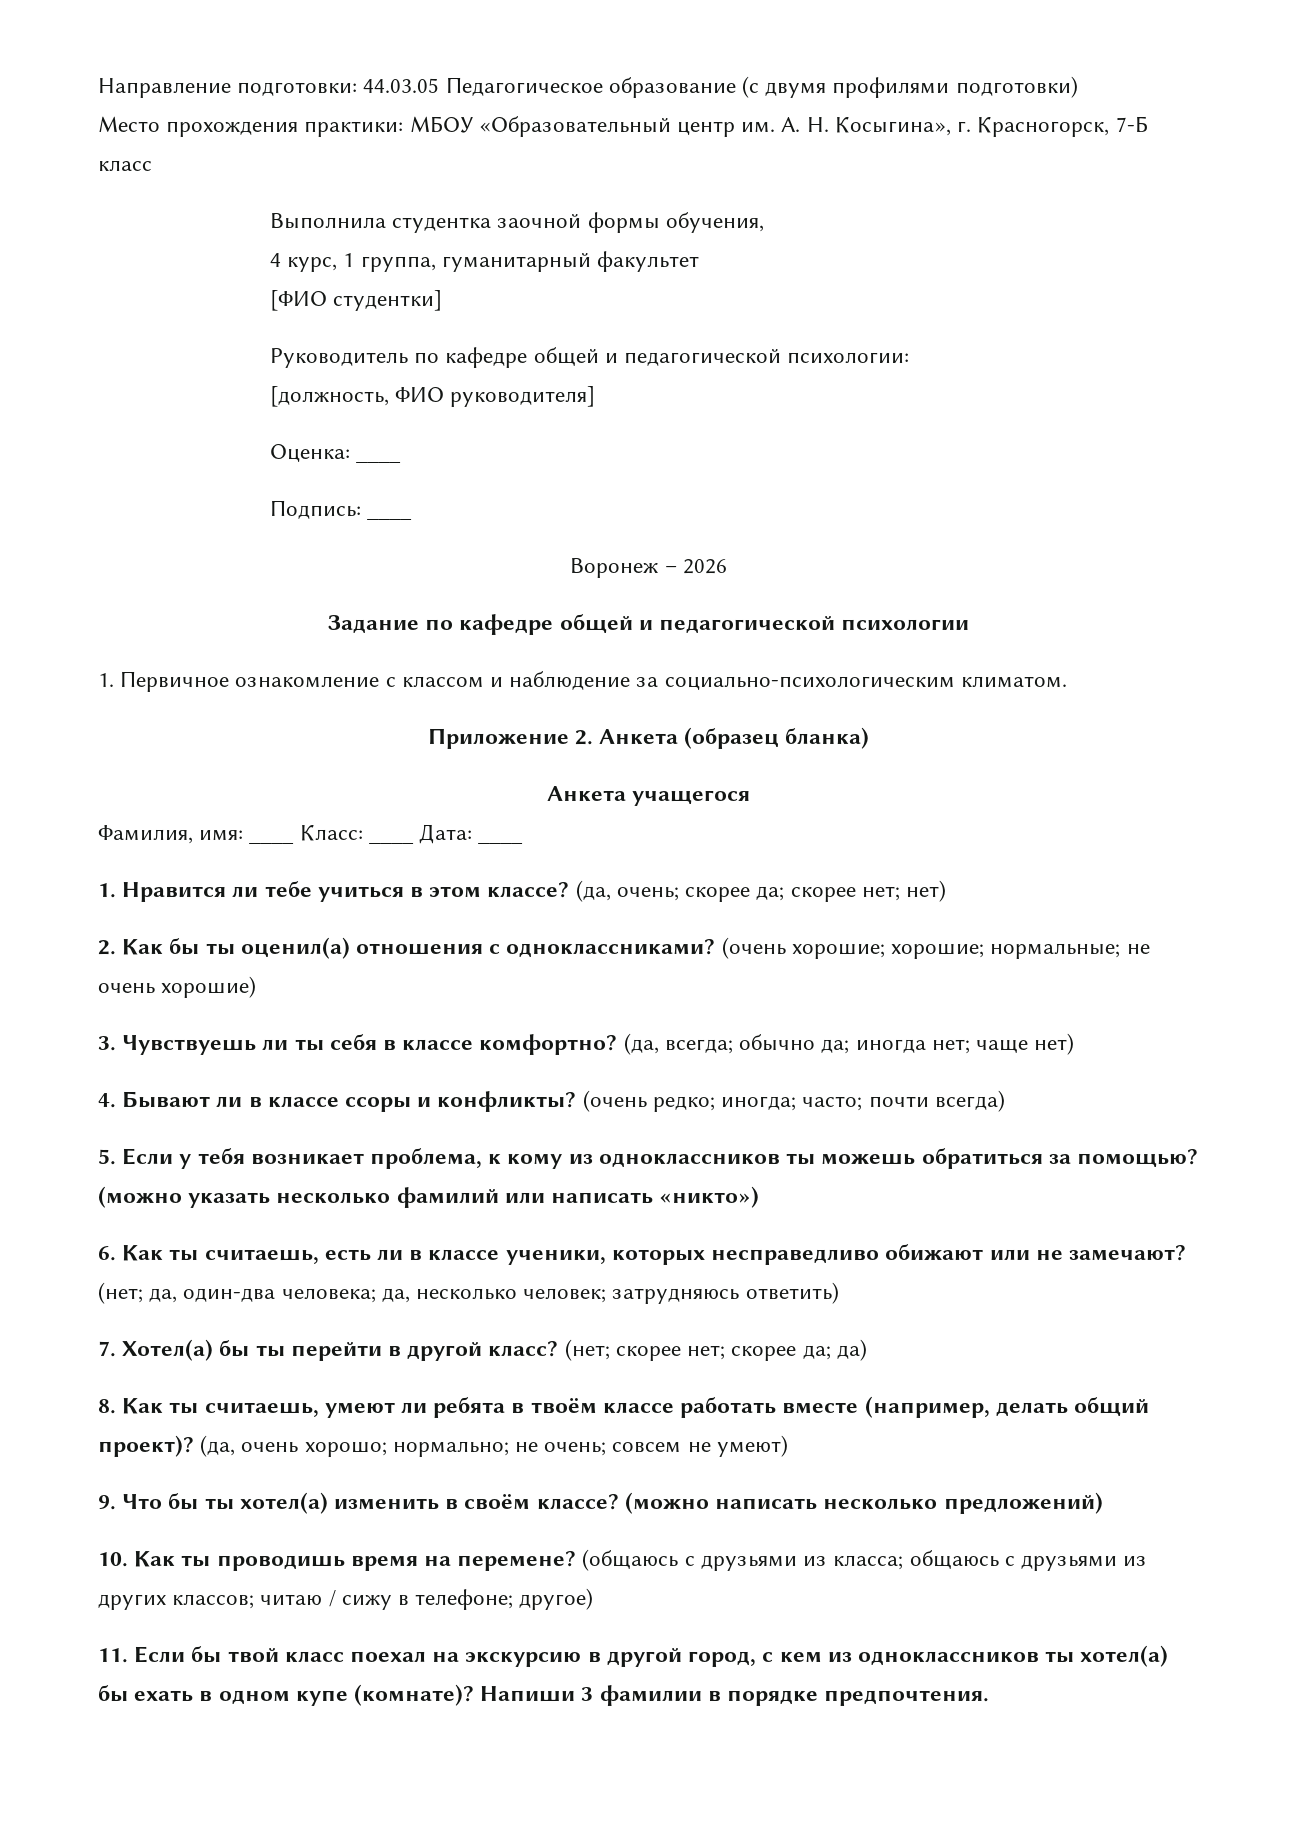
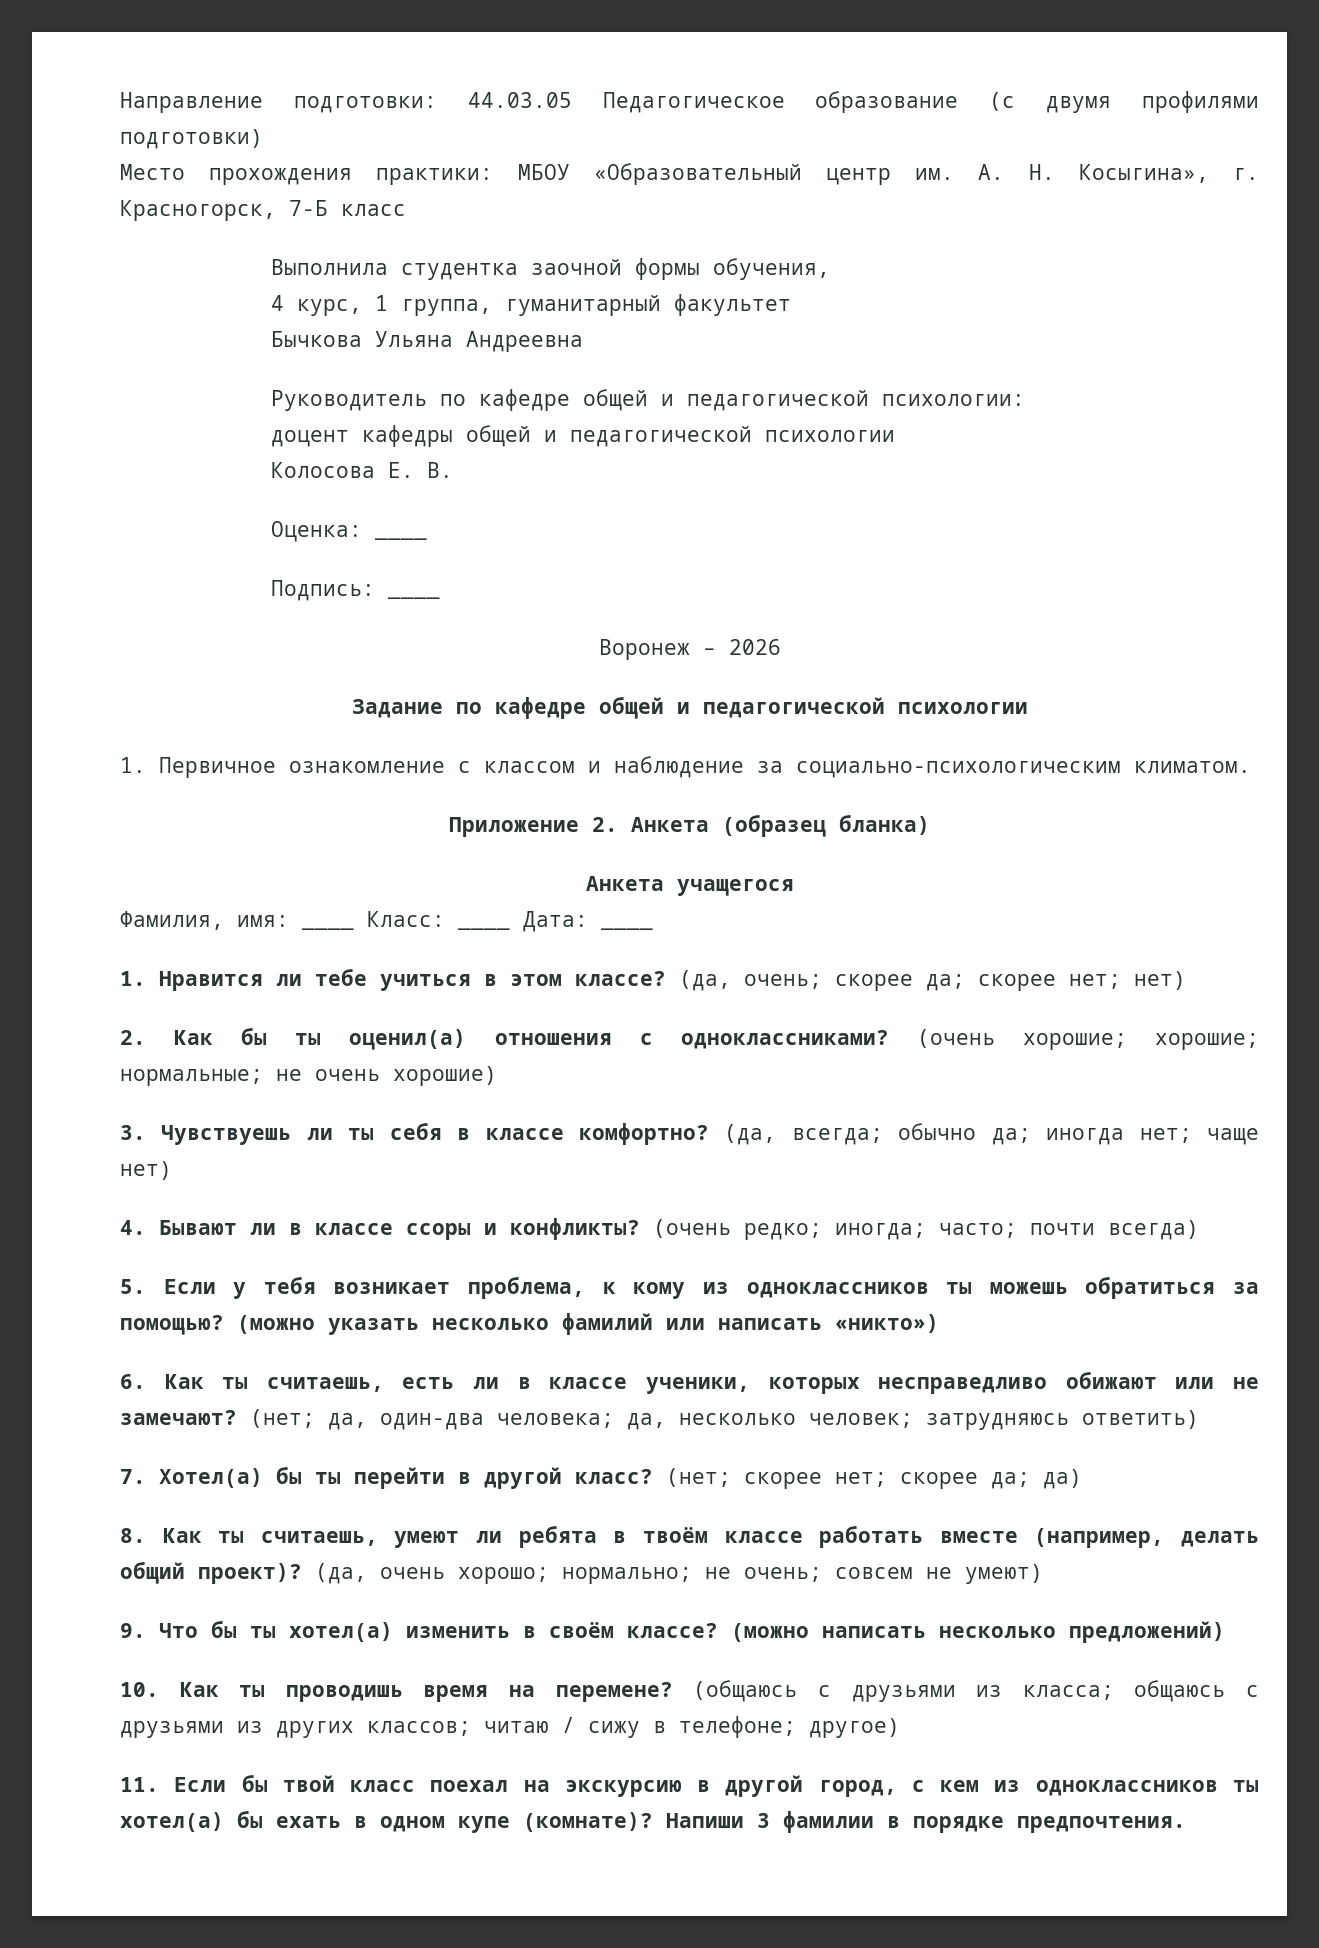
- [ФИО студентки]
+ Бычкова Ульяна Андреевна
- [должность, ФИО руководителя]
+ доцент кафедры общей и педагогической психологии
+ Колосова Е. В.

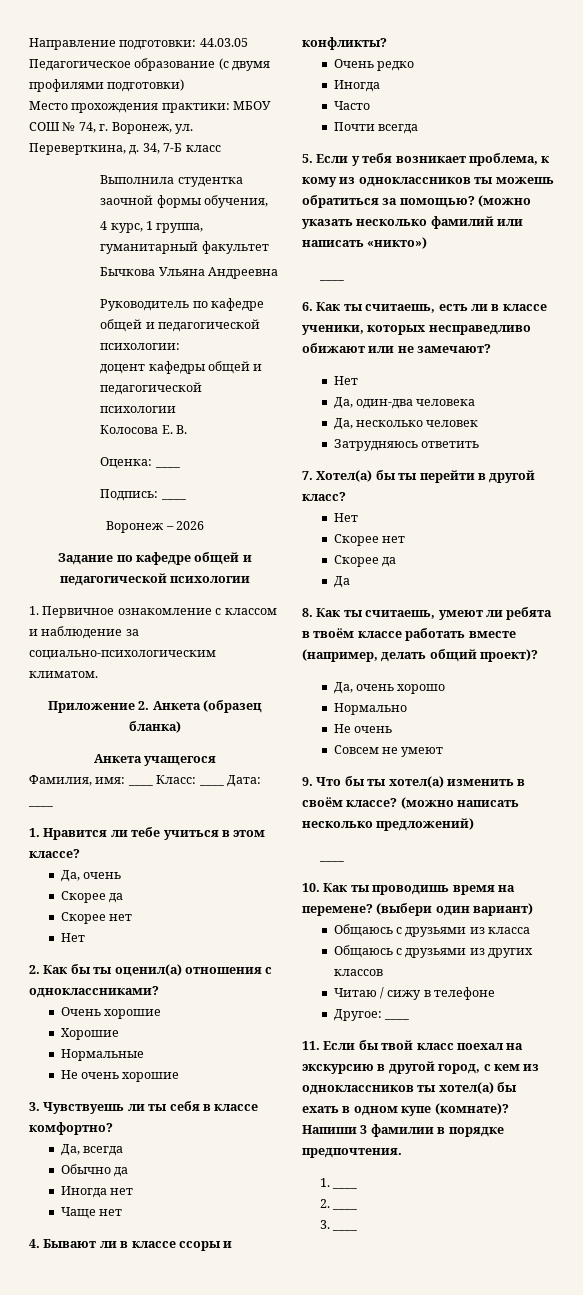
- Место прохождения практики: МБОУ «Образовательный центр им. А. Н. Косыгина», г. Красногорск, 7-Б класс
+ Место прохождения практики: МБОУ СОШ № 74, г. Воронеж, ул. Переверткина, д. 34, 7-Б класс
- 1. Нравится ли тебе учиться в этом классе? (да, очень; скорее да; скорее нет; нет)
+ 1. Нравится ли тебе учиться в этом классе?
+ Да, очень
+ Скорее да
+ Скорее нет
+ Нет
- 2. Как бы ты оценил(а) отношения с одноклассниками? (очень хорошие; хорошие; нормальные; не очень хорошие)
+ 2. Как бы ты оценил(а) отношения с одноклассниками?
+ Очень хорошие
+ Хорошие
+ Нормальные
+ Не очень хорошие
- 3. Чувствуешь ли ты себя в классе комфортно? (да, всегда; обычно да; иногда нет; чаще нет)
+ 3. Чувствуешь ли ты себя в классе комфортно?
+ Да, всегда
+ Обычно да
+ Иногда нет
+ Чаще нет
- 4. Бывают ли в классе ссоры и конфликты? (очень редко; иногда; часто; почти всегда)
+ 4. Бывают ли в классе ссоры и конфликты?
+ Очень редко
+ Иногда
+ Часто
+ Почти всегда
  (можно указать несколько фамилий или написать «никто»)
+ ____
- 6. Как ты считаешь, есть ли в классе ученики, которых несправедливо обижают или не замечают? (нет; да, один-два человека; да, несколько человек; затрудняюсь ответить)
+ 6. Как ты считаешь, есть ли в классе ученики, которых несправедливо обижают или не замечают?
+ Нет
+ Да, один-два человека
+ Да, несколько человек
+ Затрудняюсь ответить
- 7. Хотел(а) бы ты перейти в другой класс? (нет; скорее нет; скорее да; да)
+ 7. Хотел(а) бы ты перейти в другой класс?
+ Нет
+ Скорее нет
+ Скорее да
+ Да
- 8. Как ты считаешь, умеют ли ребята в твоём классе работать вместе (например, делать общий проект)? (да, очень хорошо; нормально; не очень; совсем не умеют)
+ 8. Как ты считаешь, умеют ли ребята в твоём классе работать вместе (например, делать общий проект)?
+ Да, очень хорошо
+ Нормально
+ Не очень
+ Совсем не умеют
  (можно написать несколько предложений)
+ ____
- (общаюсь с друзьями из класса; общаюсь с друзьями из других классов; читаю / сижу в телефоне; другое)
+ (выбери один вариант)
+ Общаюсь с друзьями из класса
+ Общаюсь с друзьями из других классов
+ Читаю / сижу в телефоне
+ Другое: ____
+ 1. ____
+ 2. ____
+ 3. ____

